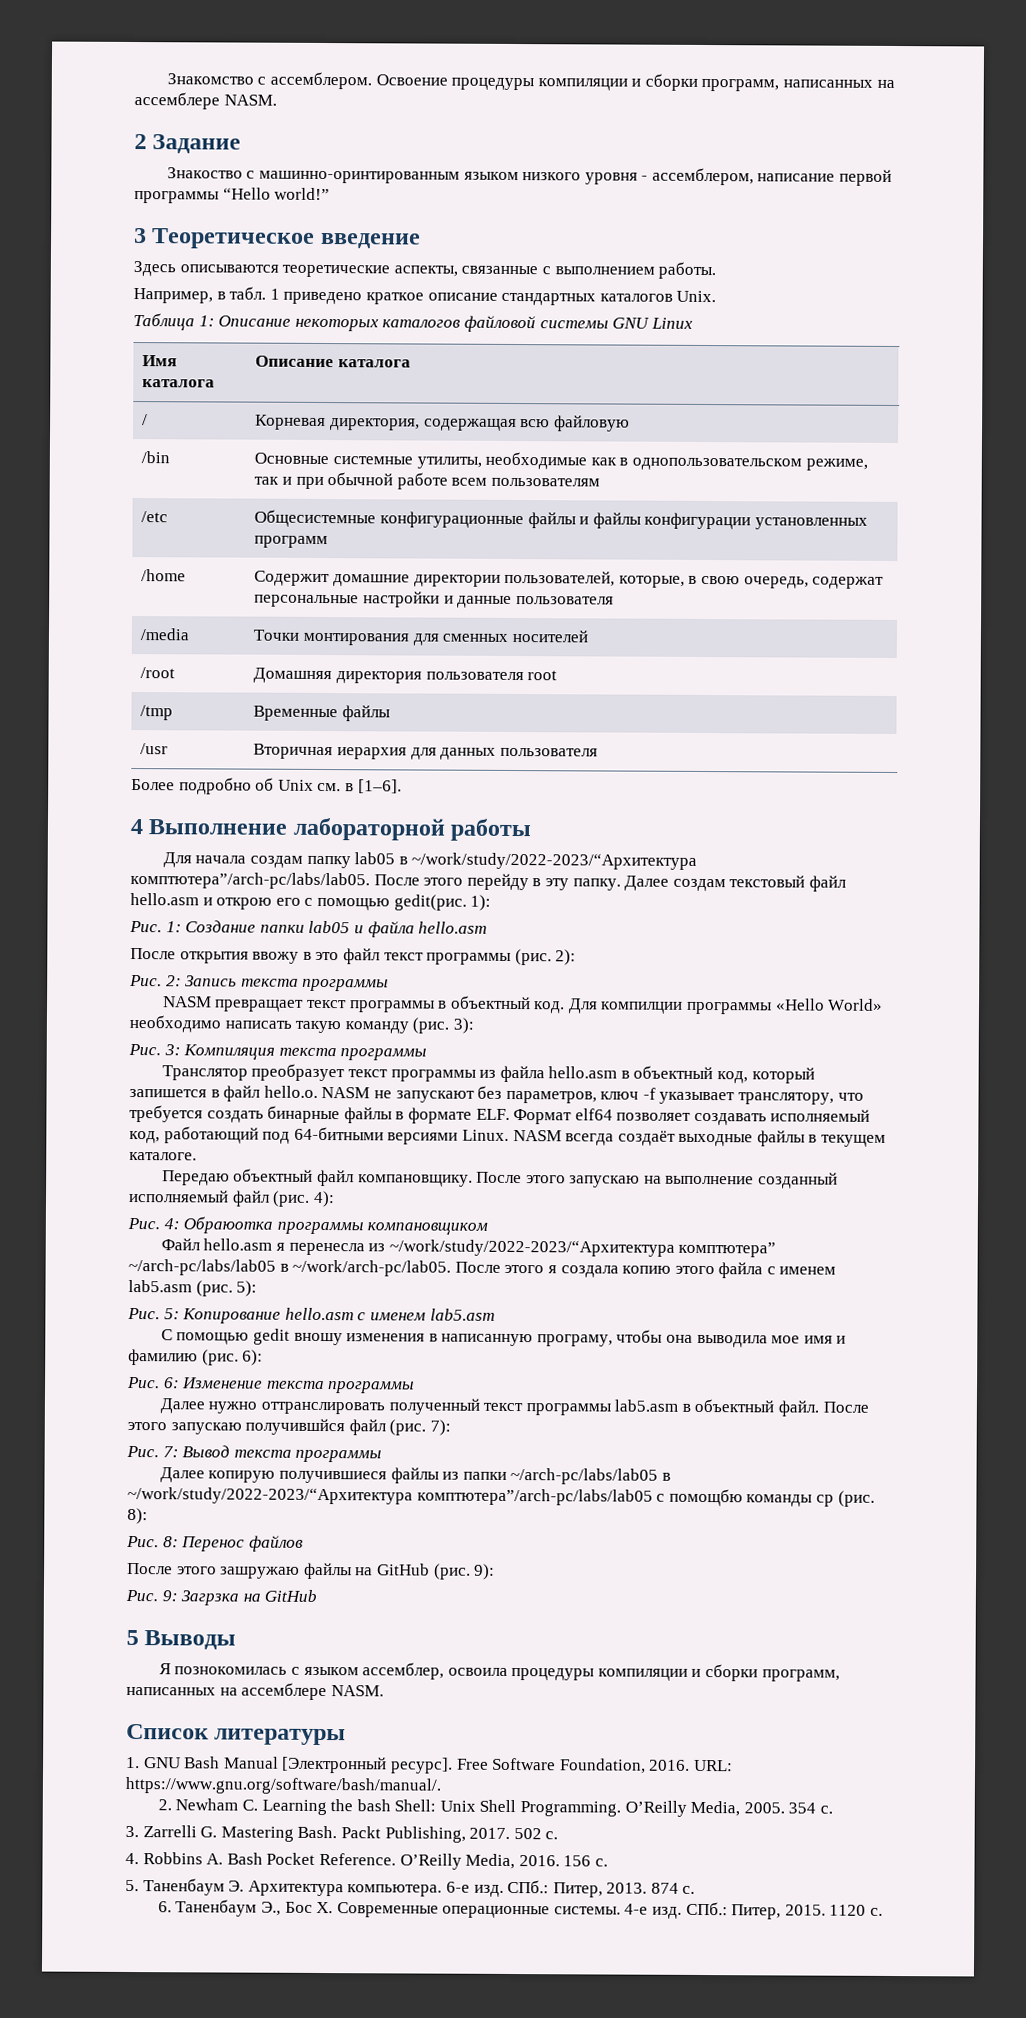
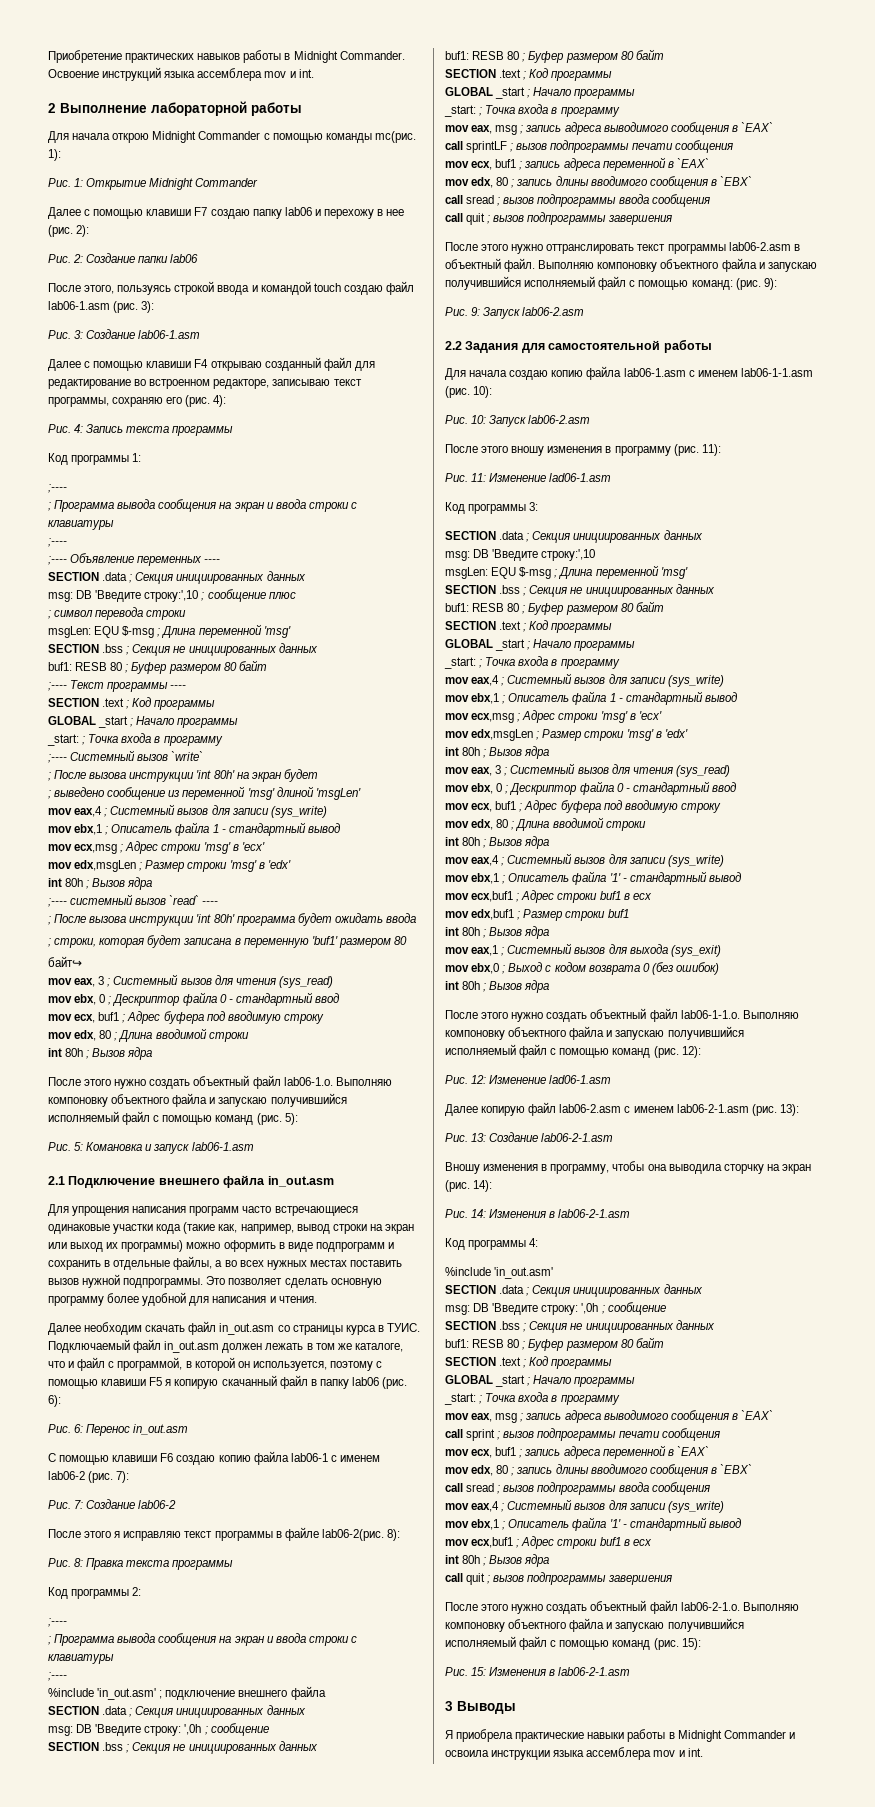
- Знакомство с ассемблером. Освоение процедуры компиляции и сборки программ, написанных на ассемблере NASM.
- 2 Задание
- Знакоство с машинно-оринтированным языком низкого уровня - ассемблером, написание первой программы “Hello world!”
- 3 Теоретическое введение
- Здесь описываются теоретические аспекты, связанные с выполнением работы.
- Например, в табл. 1 приведено краткое описание стандартных каталогов Unix.
- Таблица 1: Описание некоторых каталогов файловой системы GNU Linux
- Имя каталога | Описание каталога
- / | Корневая директория, содержащая всю файловую
- /bin | Основные системные утилиты, необходимые как в однопользовательском режиме, так и при обычной работе всем пользователям
- /etc | Общесистемные конфигурационные файлы и файлы конфигурации установленных программ
- /home | Содержит домашние директории пользователей, которые, в свою очередь, содержат персональные настройки и данные пользователя
- /media | Точки монтирования для сменных носителей
- /root | Домашняя директория пользователя root
- /tmp | Временные файлы
- /usr | Вторичная иерархия для данных пользователя
- Более подробно об Unix см. в [1–6].
- 4 Выполнение лабораторной работы
+ Приобретение практических навыков работы в Midnight Commander. Освоение инструкций языка ассемблера mov и int.
+ 2 Выполнение лабораторной работы
- Для начала создам папку lab05 в ~/work/study/2022-2023/“Архитектура комптютера”/arch-pc/labs/lab05. После этого перейду в эту папку. Далее создам текстовый файл hello.asm и открою его с помощью gedit(рис. 1):
- Рис. 1: Создание папки lab05 и файла hello.asm
- После открытия ввожу в это файл текст программы (рис. 2):
- Рис. 2: Запись текста программы
- NASM превращает текст программы в объектный код. Для компилции программы «Hello World» необходимо написать такую команду (рис. 3):
- Рис. 3: Компиляция текста программы
- Транслятор преобразует текст программы из файла hello.asm в объектный код, который запишется в файл hello.o. NASM не запускают без параметров, ключ -f указывает транслятору, что требуется создать бинарные файлы в формате ELF. Формат elf64 позволяет создавать исполняемый код, работающий под 64-битными версиями Linux. NASM всегда создаёт выходные файлы в текущем каталоге.
- Передаю объектный файл компановщику. После этого запускаю на выполнение созданный исполняемый файл (рис.
+ Для начала открою Midnight Commander с помощью команды mc(рис. 1):
+ Рис. 1: Открытие Midnight Commander
+ Далее с помощью клавиши F7 создаю папку lab06 и перехожу в нее (рис. 2):
+ Рис. 2: Создание папки lab06
+ После этого, пользуясь строкой ввода и командой touch создаю файл lab06-1.asm (рис. 3):
+ Рис. 3: Создание lab06-1.asm
+ Далее с помощью клавиши F4 открываю созданный файл для редактирование во встроенном редакторе, записываю текст программы, сохраняю его (рис.
- Рис. 4: Обраюотка программы компановщиком
- Файл hello.asm я перенесла из ~/work/study/2022-2023/“Архитектура комптютера” ~/arch-pc/labs/lab05 в ~/work/arch-pc/lab05. После этого я создала копию этого файла с именем lab5.asm (рис. 5):
- Рис. 5: Копирование hello.asm с именем lab5.asm
- С помощью gedit вношу изменения в написанную програму, чтобы она выводила мое имя и фамилию (рис. 6):
- Рис. 6: Изменение текста программы
- Далее нужно оттранслировать полученный текст программы lab5.asm в объектный файл. После этого запускаю получившйся файл (рис. 7):
- Рис. 7: Вывод текста программы
- Далее копирую получившиеся файлы из папки ~/arch-pc/labs/lab05 в ~/work/study/2022-2023/“Архитектура комптютера”/arch-pc/labs/lab05 с помощбю команды cp (рис. 8):
- Рис. 8: Перенос файлов
- После этого зашружаю файлы на GitHub (рис. 9):
- Рис. 9: Загрзка на GitHub
- 5 Выводы
- Я познокомилась с языком ассемблер, освоила процедуры компиляции и сборки программ, написанных на ассемблере NASM.
- Список литературы
- 1. GNU Bash Manual [Электронный ресурс]. Free Software Foundation, 2016. URL: https://www.gnu.org/software/bash/manual/.
- 2. Newham C. Learning the bash Shell: Unix Shell Programming. O’Reilly Media, 2005. 354 с.
- 3. Zarrelli G. Mastering Bash. Packt Publishing, 2017. 502 с.
- 4. Robbins A. Bash Pocket Reference. O’Reilly Media, 2016. 156 с.
- 5. Таненбаум Э. Архитектура компьютера. 6-е изд. СПб.: Питер, 2013. 874 с.
- 6. Таненбаум Э., Бос Х. Современные операционные системы. 4-е изд. СПб.: Питер, 2015. 1120 с.
+ Рис. 4: Запись текста программы
+ Код программы 1:
+ ;----
+ ; Программа вывода сообщения на экран и ввода строки с клавиатуры
+ ;----
+ ;---- Объявление переменных ----
+ SECTION .data ; Секция инициированных данных
+ msg: DB 'Введите строку:',10 ; сообщение плюс
+ ; символ перевода строки
+ msgLen: EQU $-msg ; Длина переменной 'msg'
+ SECTION .bss ; Секция не инициированных данных
+ buf1: RESB 80 ; Буфер размером 80 байт
+ ;---- Текст программы ----
+ SECTION .text ; Код программы
+ GLOBAL _start ; Начало программы
+ _start: ; Точка входа в программу
+ ;---- Cистемный вызов `write`
+ ; После вызова инструкции 'int 80h' на экран будет
+ ; выведено сообщение из переменной 'msg' длиной 'msgLen'
+ mov eax,4 ; Системный вызов для записи (sys_write)
+ mov ebx,1 ; Описатель файла 1 - стандартный вывод
+ mov ecx,msg ; Адрес строки 'msg' в 'ecx'
+ mov edx,msgLen ; Размер строки 'msg' в 'edx'
+ int 80h ; Вызов ядра
+ ;---- системный вызов `read` ----
+ ; После вызова инструкции 'int 80h' программа будет ожидать ввода
+ ; строки, которая будет записана в переменную 'buf1' размером 80
+ байт↪
+ mov eax, 3 ; Системный вызов для чтения (sys_read)
+ mov ebx, 0 ; Дескриптор файла 0 - стандартный ввод
+ mov ecx, buf1 ; Адрес буфера под вводимую строку
+ mov edx, 80 ; Длина вводимой строки
+ int 80h ; Вызов ядра
+ После этого нужно создать объектный файл lab06-1.о. Выполняю компоновку объектного файла и запускаю получившийся исполняемый файл с помощью команд (рис. 5):
+ Рис. 5: Комановка и запуск lab06-1.asm
+ 2.1 Подключение внешнего файла in_out.asm
+ Для упрощения написания программ часто встречающиеся одинаковые участки кода (такие как, например, вывод строки на экран или выход их программы) можно оформить в виде подпрограмм и сохранить в отдельные файлы, а во всех нужных местах поставить вызов нужной подпрограммы. Это позволяет сделать основную программу более удобной для написания и чтения.
+ Далее необходим скачать файл in_out.asm со страницы курса в ТУИС. Подключаемый файл in_out.asm должен лежать в том же каталоге, что и файл с программой, в которой он используется, поэтому с помощью клавиши F5 я копирую скачанный файл в папку lab06 (рис. 6):
+ Рис. 6: Перенос in_out.asm
+ С помощью клавиши F6 создаю копию файла lab06-1 с именем lab06-2 (рис. 7):
+ Рис. 7: Создание lab06-2
+ После этого я исправляю текст программы в файле lab06-2(рис. 8):
+ Рис. 8: Правка текста программы
+ Код программы 2:
+ ;----
+ ; Программа вывода сообщения на экран и ввода строки с клавиатуры
+ ;----
+ %include 'in_out.asm' ; подключение внешнего файла
+ SECTION .data ; Секция инициированных данных
+ msg: DB 'Введите строку: ',0h ; сообщение
+ SECTION .bss ; Секция не инициированных данных
+ buf1: RESB 80 ; Буфер размером 80 байт
+ SECTION .text ; Код программы
+ GLOBAL _start ; Начало программы
+ _start: ; Точка входа в программу
+ mov eax, msg ; запись адреса выводимого сообщения в `EAX`
+ call sprintLF ; вызов подпрограммы печати сообщения
+ mov ecx, buf1 ; запись адреса переменной в `EAX`
+ mov edx, 80 ; запись длины вводимого сообщения в `EBX`
+ call sread ; вызов подпрограммы ввода сообщения
+ call quit ; вызов подпрограммы завершения
+ После этого нужно оттранслировать текст программы lab06-2.asm в объектный файл. Выполняю компоновку объектного файла и запускаю получившийся исполняемый файл с помощью команд: (рис. 9):
+ Рис. 9: Запуск lab06-2.asm
+ 2.2 Задания для самостоятельной работы
+ Для начала создаю копию файла lab06-1.asm с именем lab06-1-1.asm (рис. 10):
+ Рис. 10: Запуск lab06-2.asm
+ После этого вношу изменения в программу (рис. 11):
+ Рис. 11: Изменение lad06-1.asm
+ Код программы 3:
+ SECTION .data ; Секция инициированных данных
+ msg: DB 'Введите строку:',10
+ msgLen: EQU $-msg ; Длина переменной 'msg'
+ SECTION .bss ; Секция не инициированных данных
+ buf1: RESB 80 ; Буфер размером 80 байт
+ SECTION .text ; Код программы
+ GLOBAL _start ; Начало программы
+ _start: ; Точка входа в программу
+ mov eax,4 ; Системный вызов для записи (sys_write)
+ mov ebx,1 ; Описатель файла 1 - стандартный вывод
+ mov ecx,msg ; Адрес строки 'msg' в 'ecx'
+ mov edx,msgLen ; Размер строки 'msg' в 'edx'
+ int 80h ; Вызов ядра
+ mov eax, 3 ; Системный вызов для чтения (sys_read)
+ mov ebx, 0 ; Дескриптор файла 0 - стандартный ввод
+ mov ecx, buf1 ; Адрес буфера под вводимую строку
+ mov edx, 80 ; Длина вводимой строки
+ int 80h ; Вызов ядра
+ mov eax,4 ; Системный вызов для записи (sys_write)
+ mov ebx,1 ; Описатель файла '1' - стандартный вывод
+ mov ecx,buf1 ; Адрес строки buf1 в ecx
+ mov edx,buf1 ; Размер строки buf1
+ int 80h ; Вызов ядра
+ mov eax,1 ; Системный вызов для выхода (sys_exit)
+ mov ebx,0 ; Выход с кодом возврата 0 (без ошибок)
+ int 80h ; Вызов ядра
+ После этого нужно создать объектный файл lab06-1-1.о. Выполняю компоновку объектного файла и запускаю получившийся исполняемый файл с помощью команд (рис. 12):
+ Рис. 12: Изменение lad06-1.asm
+ Далее копирую файл lab06-2.asm c именем lab06-2-1.asm (рис. 13):
+ Рис. 13: Создание lab06-2-1.asm
+ Вношу изменения в программу, чтобы она выводила сторчку на экран (рис. 14):
+ Рис. 14: Изменения в lab06-2-1.asm
+ Код программы 4:
+ %include 'in_out.asm'
+ SECTION .data ; Секция инициированных данных
+ msg: DB 'Введите строку: ',0h ; сообщение
+ SECTION .bss ; Секция не инициированных данных
+ buf1: RESB 80 ; Буфер размером 80 байт
+ SECTION .text ; Код программы
+ GLOBAL _start ; Начало программы
+ _start: ; Точка входа в программу
+ mov eax, msg ; запись адреса выводимого сообщения в `EAX`
+ call sprint ; вызов подпрограммы печати сообщения
+ mov ecx, buf1 ; запись адреса переменной в `EAX`
+ mov edx, 80 ; запись длины вводимого сообщения в `EBX`
+ call sread ; вызов подпрограммы ввода сообщения
+ mov eax,4 ; Системный вызов для записи (sys_write)
+ mov ebx,1 ; Описатель файла '1' - стандартный вывод
+ mov ecx,buf1 ; Адрес строки buf1 в ecx
+ int 80h ; Вызов ядра
+ call quit ; вызов подпрограммы завершения
+ После этого нужно создать объектный файл lab06-2-1.о. Выполняю компоновку объектного файла и запускаю получившийся исполняемый файл с помощью команд (рис. 15):
+ Рис. 15: Изменения в lab06-2-1.asm
+ 3 Выводы
+ Я приобрела практические навыки работы в Midnight Commander и освоила инструкции языка ассемблера mov и int.

